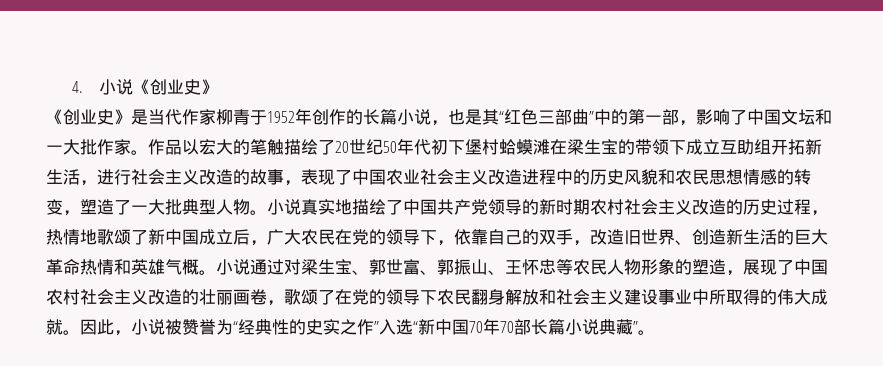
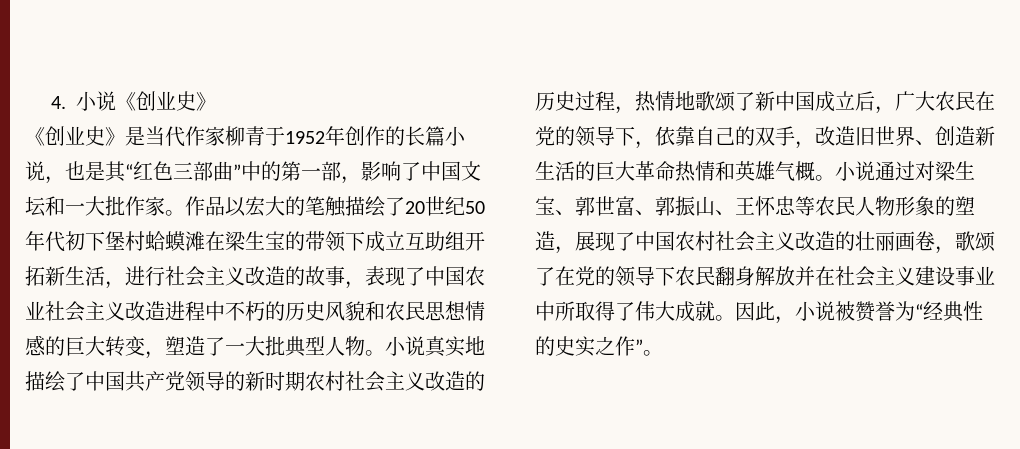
- 作品以宏大的笔触描绘了20世纪50年代初下堡村蛤蟆滩在梁生宝的带领下成立互助组开拓新生活，进行社会主义改造的故事，表现了中国农业社会主义改造进程中的历史风貌和农民思想情感的转变，塑造了一大批典型人物。
+ 作品以宏大的笔触描绘了20世纪50年代初下堡村蛤蟆滩在梁生宝的带领下成立互助组开拓新生活，进行社会主义改造的故事，表现了中国农业社会主义改造进程中不朽的历史风貌和农民思想情感的巨大转变，塑造了一大批典型人物。
- 小说通过对梁生宝、郭世富、郭振山、王怀忠等农民人物形象的塑造，展现了中国农村社会主义改造的壮丽画卷，歌颂了在党的领导下农民翻身解放和社会主义建设事业中所取得的伟大成就。
+ 小说通过对梁生宝、郭世富、郭振山、王怀忠等农民人物形象的塑造，展现了中国农村社会主义改造的壮丽画卷，歌颂了在党的领导下农民翻身解放并在社会主义建设事业中所取得了伟大成就。
- 因此，小说被赞誉为“经典性的史实之作”入选“新中国70年70部长篇小说典藏”。
+ 因此，小说被赞誉为“经典性的史实之作”。

